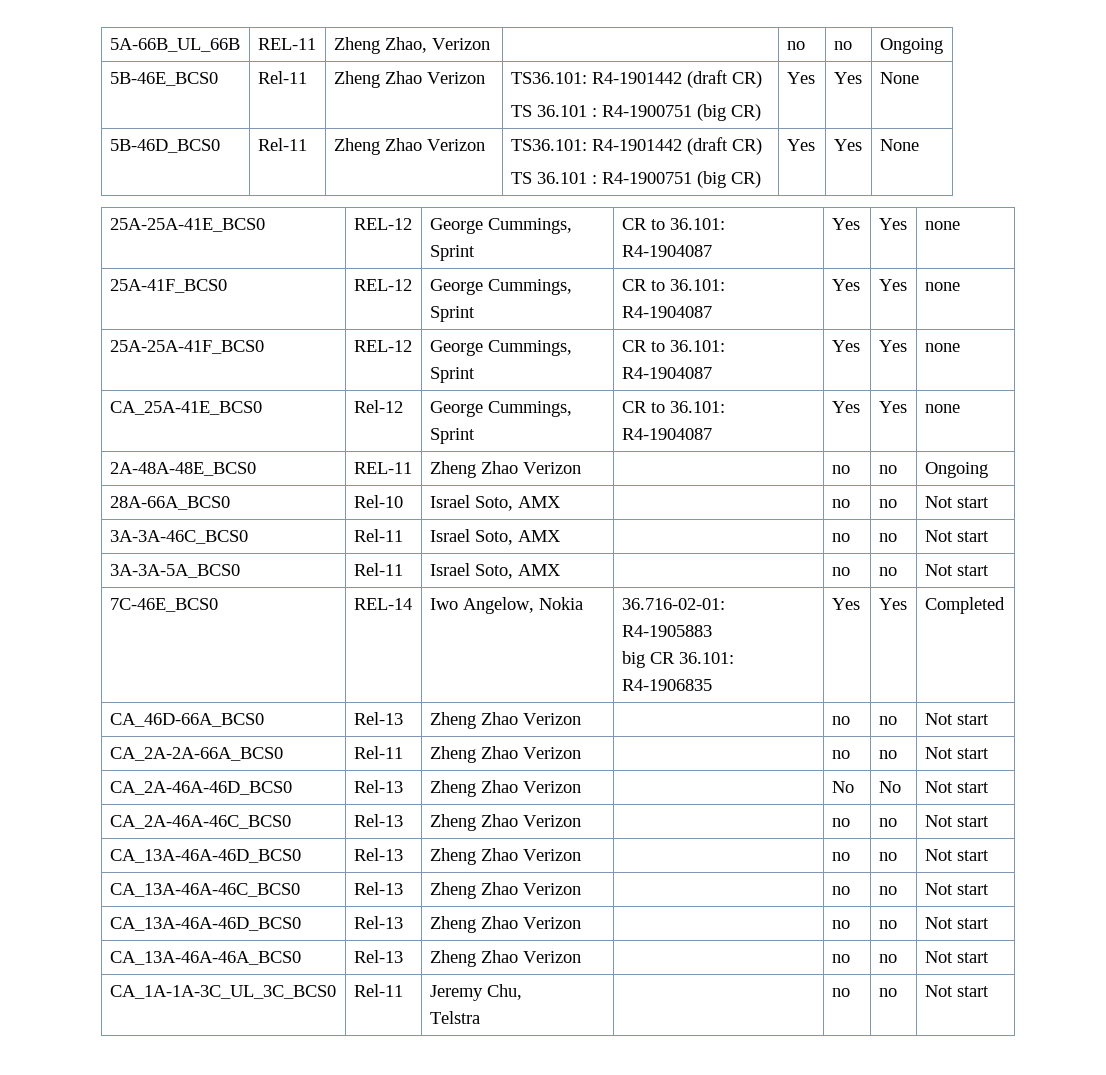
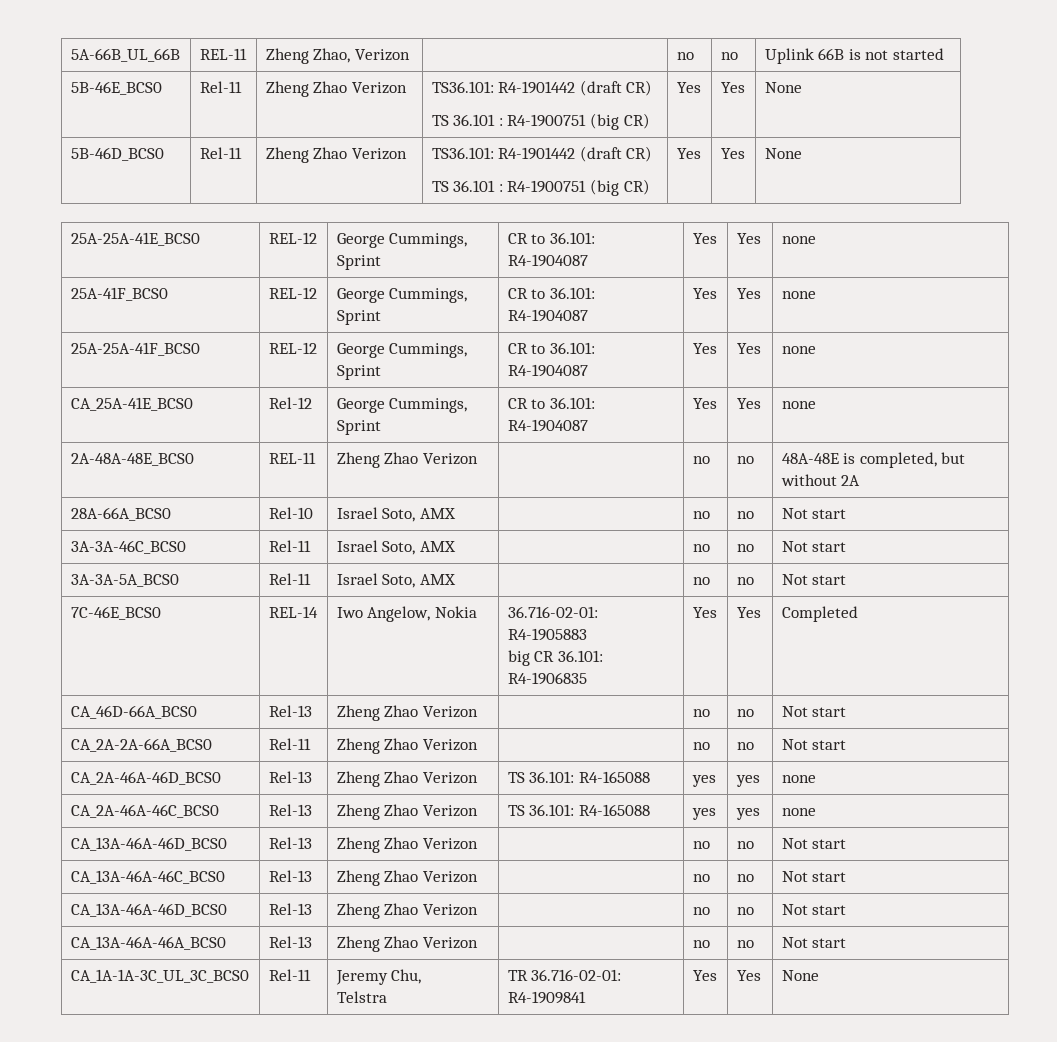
- 5A-66B_UL_66B | REL-11 | Zheng Zhao, Verizon | | no | no | Ongoing
+ 5A-66B_UL_66B | REL-11 | Zheng Zhao, Verizon | | no | no | Uplink 66B is not started
- 2A-48A-48E_BCS0 | REL-11 | Zheng Zhao Verizon | | no | no | Ongoing
+ 2A-48A-48E_BCS0 | REL-11 | Zheng Zhao Verizon | | no | no | 48A-48E is completed, but without 2A
- CA_2A-46A-46D_BCS0 | Rel-13 | Zheng Zhao Verizon | | No | No | Not start
+ CA_2A-46A-46D_BCS0 | Rel-13 | Zheng Zhao Verizon | TS 36.101: R4-165088 | yes | yes | none
- CA_2A-46A-46C_BCS0 | Rel-13 | Zheng Zhao Verizon | | no | no | Not start
+ CA_2A-46A-46C_BCS0 | Rel-13 | Zheng Zhao Verizon | TS 36.101: R4-165088 | yes | yes | none
  CA_1A-1A-3C_UL_3C_BCS0 | Rel-11 | Jeremy Chu,
- Telstra | | no | no | Not start
+ Telstra | TR 36.716-02-01: R4-1909841 | Yes | Yes | None

